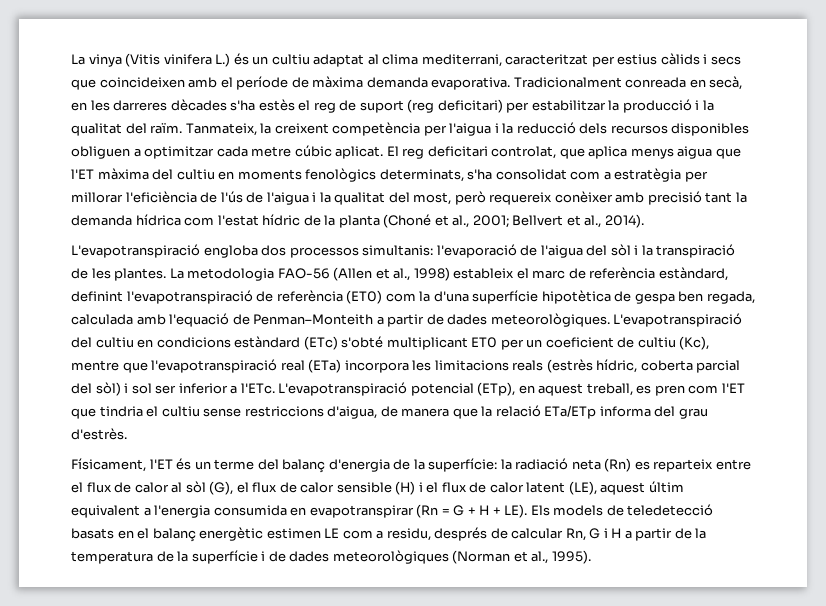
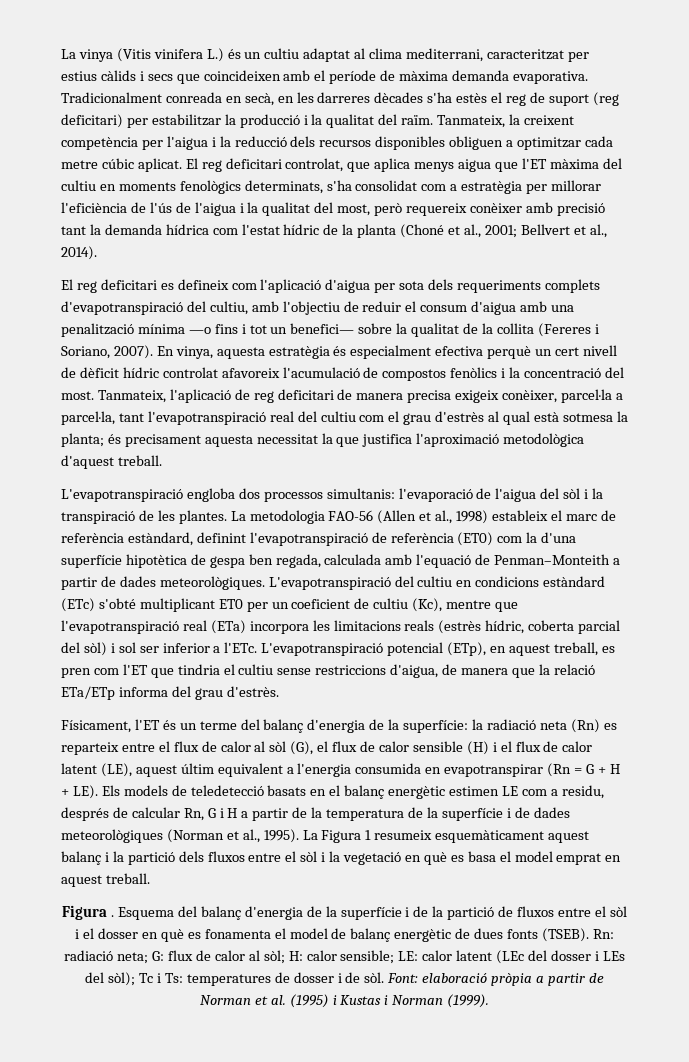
+ El reg deficitari es defineix com l'aplicació d'aigua per sota dels requeriments complets d'evapotranspiració del cultiu, amb l'objectiu de reduir el consum d'aigua amb una penalització mínima —o fins i tot un benefici— sobre la qualitat de la collita (Fereres i Soriano, 2007). En vinya, aquesta estratègia és especialment efectiva perquè un cert nivell de dèficit hídric controlat afavoreix l'acumulació de compostos fenòlics i la concentració del most. Tanmateix, l'aplicació de reg deficitari de manera precisa exigeix conèixer, parcel·la a parcel·la, tant l'evapotranspiració real del cultiu com el grau d'estrès al qual està sotmesa la planta; és precisament aquesta necessitat la que justifica l'aproximació metodològica d'aquest treball.
+ La Figura 1 resumeix esquemàticament aquest balanç i la partició dels fluxos entre el sòl i la vegetació en què es basa el model emprat en aquest treball.
+ Figura . Esquema del balanç d'energia de la superfície i de la partició de fluxos entre el sòl i el dosser en què es fonamenta el model de balanç energètic de dues fonts (TSEB). Rn: radiació neta; G: flux de calor al sòl; H: calor sensible; LE: calor latent (LEc del dosser i LEs del sòl); Tc i Ts: temperatures de dosser i de sòl. Font: elaboració pròpia a partir de Norman et al. (1995) i Kustas i Norman (1999).

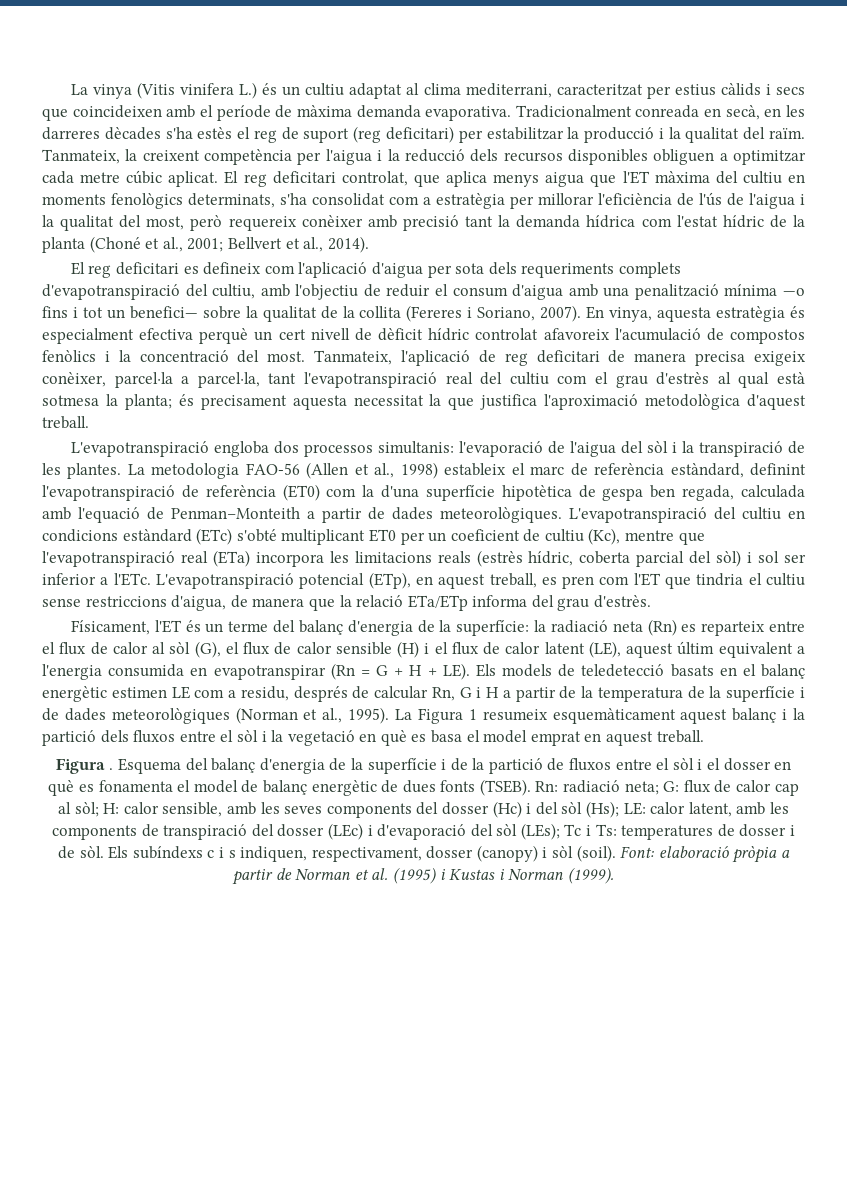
- Rn: radiació neta; G: flux de calor al sòl; H: calor sensible; LE: calor latent (LEc del dosser i LEs del sòl); Tc i Ts: temperatures de dosser i de sòl.
+ Rn: radiació neta; G: flux de calor cap al sòl; H: calor sensible, amb les seves components del dosser (Hc) i del sòl (Hs); LE: calor latent, amb les components de transpiració del dosser (LEc) i d'evaporació del sòl (LEs); Tc i Ts: temperatures de dosser i de sòl.
+ Els subíndexs c i s indiquen, respectivament, dosser (canopy) i sòl (soil).

